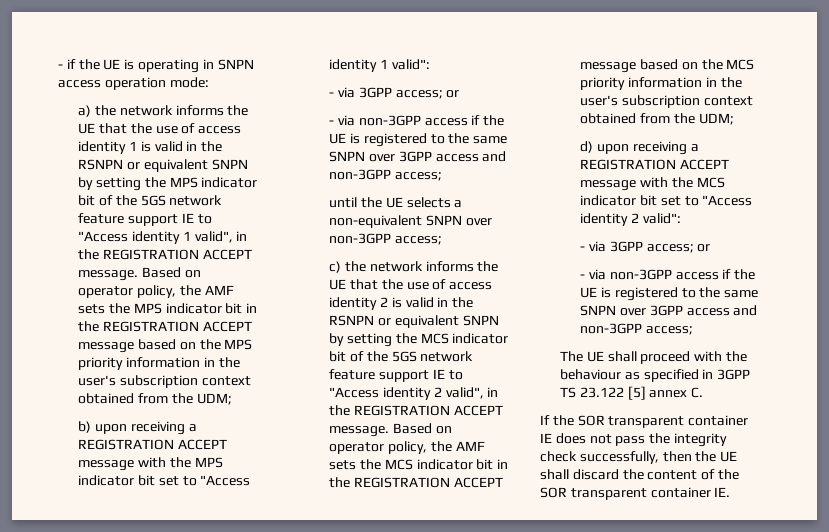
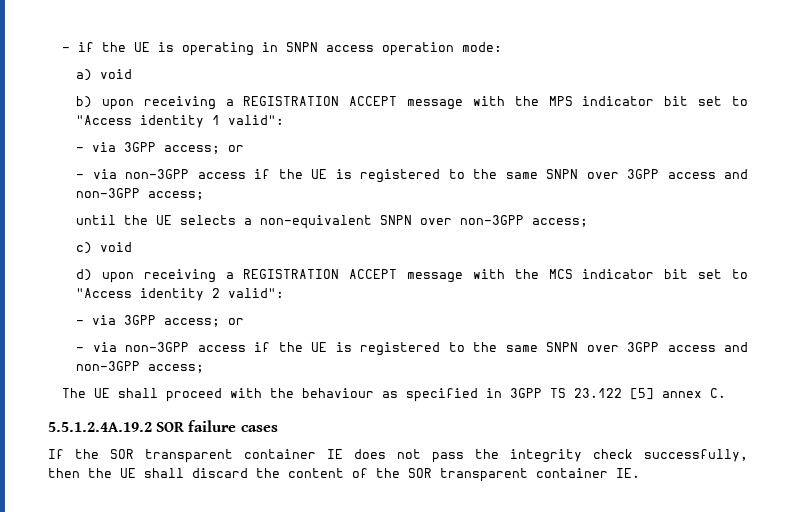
- a) the network informs the UE that the use of access identity 1 is valid in the RSNPN or equivalent SNPN by setting the MPS indicator bit of the 5GS network feature support IE to "Access identity 1 valid", in the REGISTRATION ACCEPT message. Based on operator policy, the AMF sets the MPS indicator bit in the REGISTRATION ACCEPT message based on the MPS priority information in the user's subscription context obtained from the UDM;
+ a) void
- c) the network informs the UE that the use of access identity 2 is valid in the RSNPN or equivalent SNPN by setting the MCS indicator bit of the 5GS network feature support IE to "Access identity 2 valid", in the REGISTRATION ACCEPT message. Based on operator policy, the AMF sets the MCS indicator bit in the REGISTRATION ACCEPT message based on the MCS priority information in the user's subscription context obtained from the UDM;
+ c) void
+ 5.5.1.2.4A.19.2 SOR failure cases

